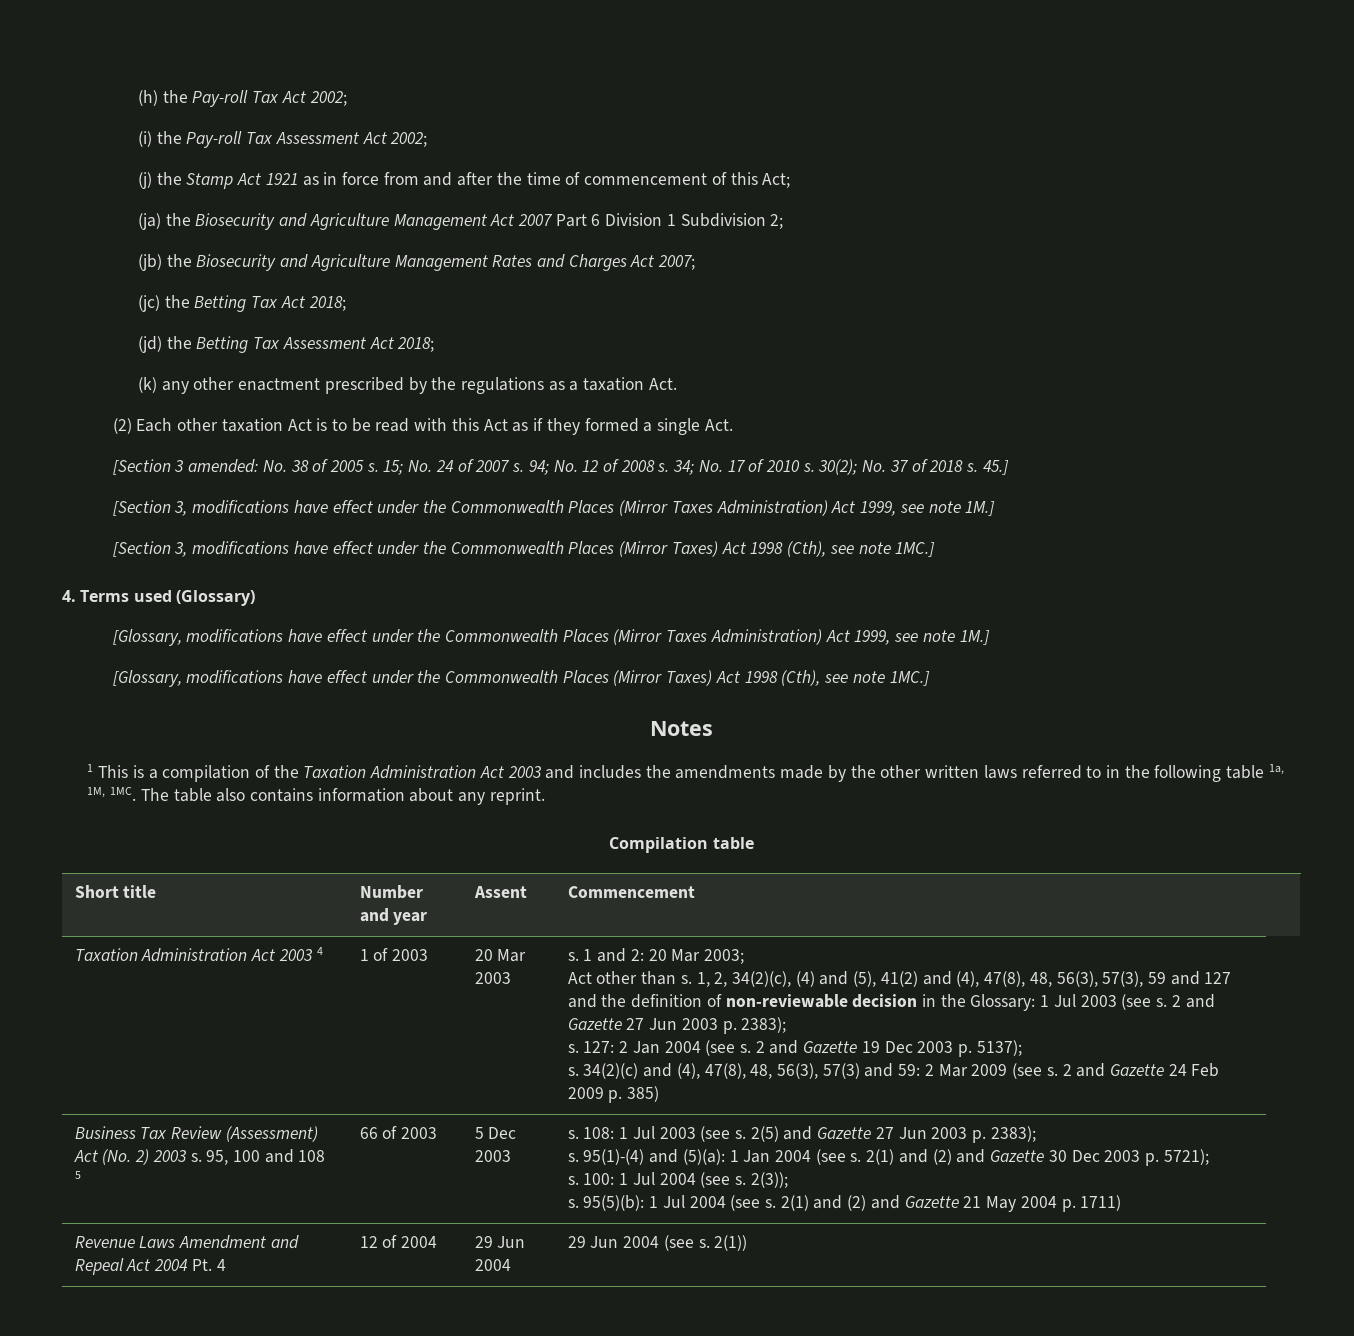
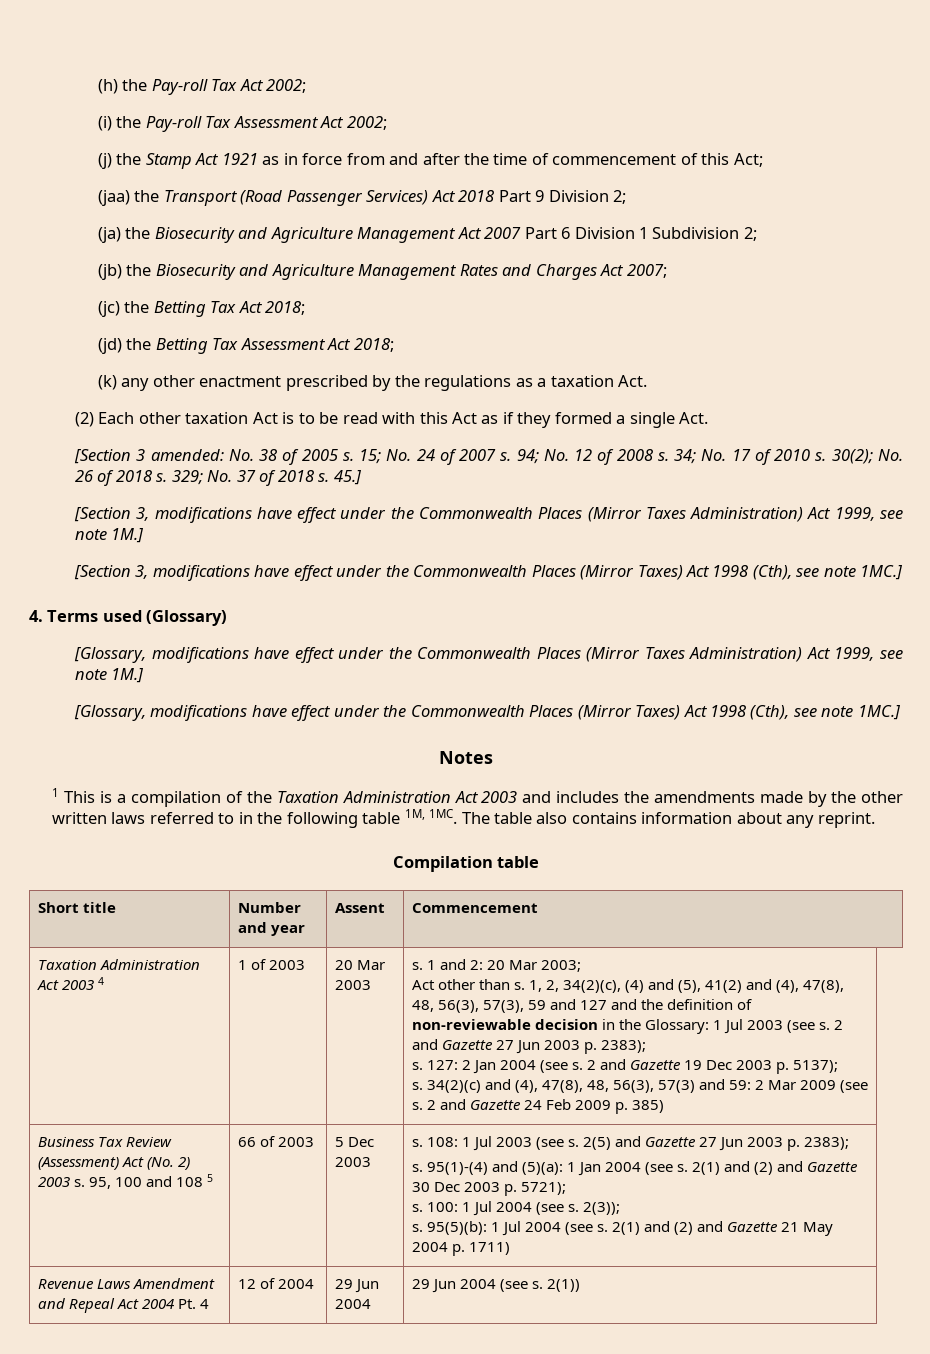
+ (jaa) the Transport (Road Passenger Services) Act 2018 Part 9 Division 2;
- 30(2); No. 37 of 2018 s.
+ 30(2); No. 26 of 2018 s. 329; No. 37 of 2018 s.
- 1 This is a compilation of the Taxation Administration Act 2003 and includes the amendments made by the other written laws referred to in the following table 1a, 1M, 1MC.
+ 1 This is a compilation of the Taxation Administration Act 2003 and includes the amendments made by the other written laws referred to in the following table 1M, 1MC.

